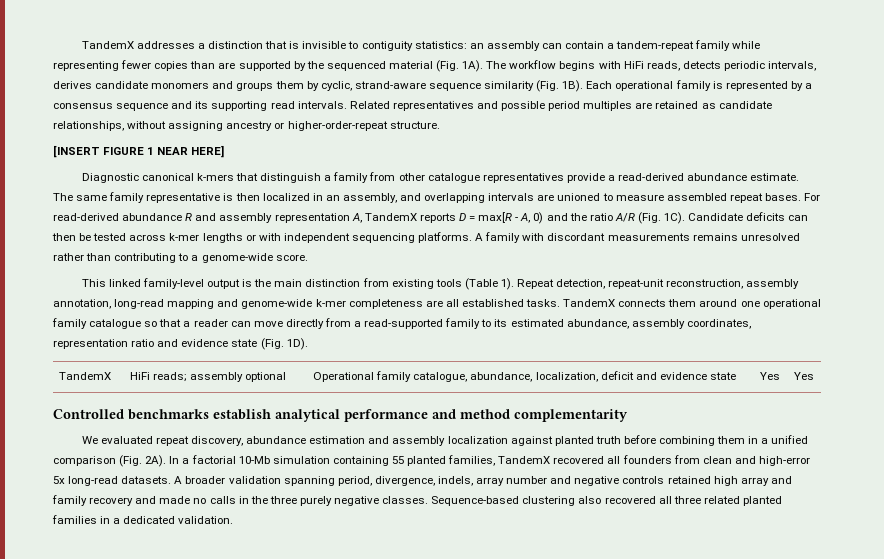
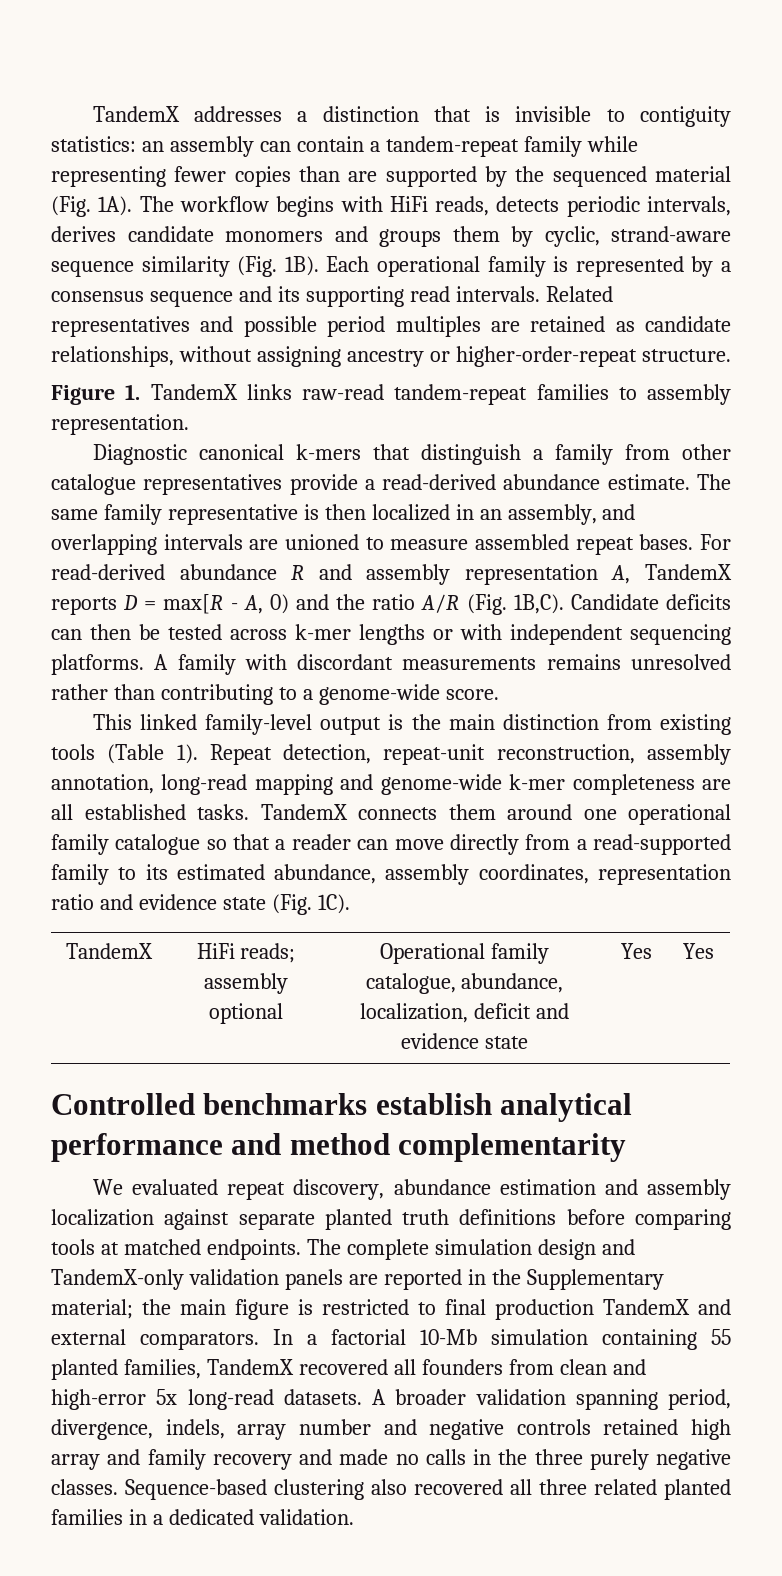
- [INSERT FIGURE 1 NEAR HERE]
+ Figure 1. TandemX links raw-read tandem-repeat families to assembly representation.
- For read-derived abundance R and assembly representation A, TandemX reports D = max[R - A, 0) and the ratio A/R (Fig. 1C).
+ For read-derived abundance R and assembly representation A, TandemX reports D = max[R - A, 0) and the ratio A/R (Fig. 1B,C).
- TandemX connects them around one operational family catalogue so that a reader can move directly from a read-supported family to its estimated abundance, assembly coordinates, representation ratio and evidence state (Fig. 1D).
+ TandemX connects them around one operational family catalogue so that a reader can move directly from a read-supported family to its estimated abundance, assembly coordinates, representation ratio and evidence state (Fig. 1C).
- We evaluated repeat discovery, abundance estimation and assembly localization against planted truth before combining them in a unified comparison (Fig. 2A).
+ We evaluated repeat discovery, abundance estimation and assembly localization against separate planted truth definitions before comparing tools at matched endpoints. The complete simulation design and TandemX-only validation panels are reported in the Supplementary material; the main figure is restricted to final production TandemX and external comparators.

